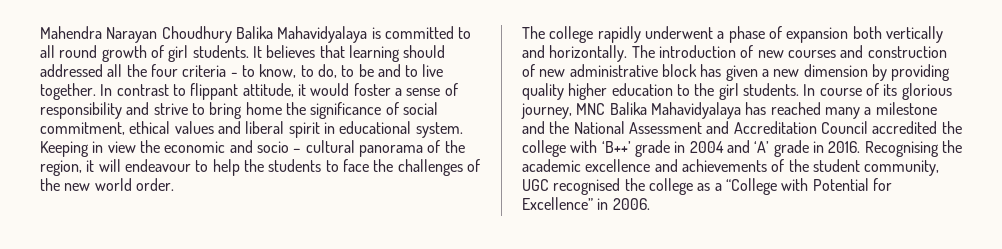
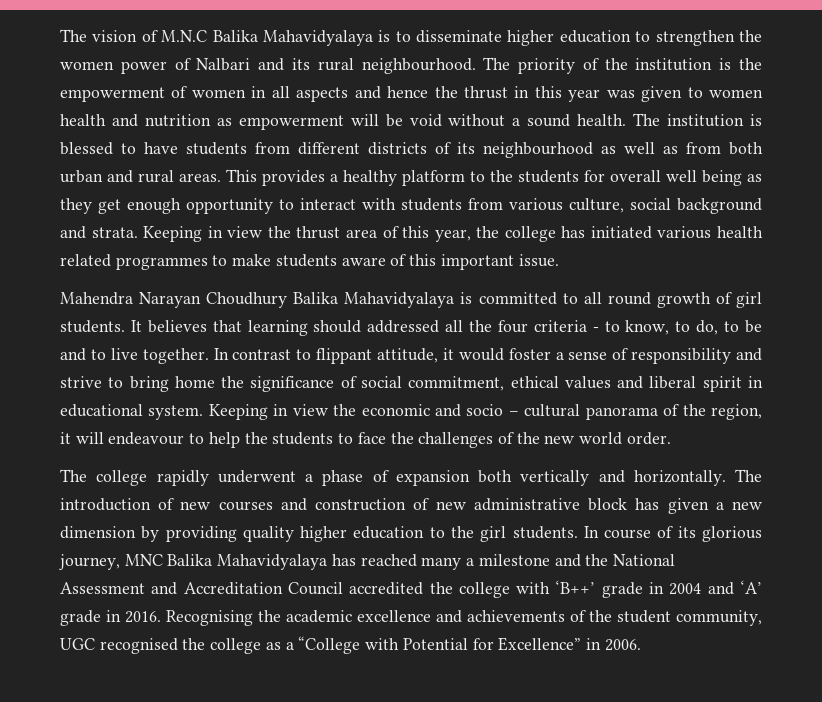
+ The vision of M.N.C Balika Mahavidyalaya is to disseminate higher education to strengthen the women power of Nalbari and its rural neighbourhood. The priority of the institution is the empowerment of women in all aspects and hence the thrust in this year was given to women health and nutrition as empowerment will be void without a sound health. The institution is blessed to have students from different districts of its neighbourhood as well as from both urban and rural areas. This provides a healthy platform to the students for overall well being as they get enough opportunity to interact with students from various culture, social background and strata. Keeping in view the thrust area of this year, the college has initiated various health related programmes to make students aware of this important issue.

